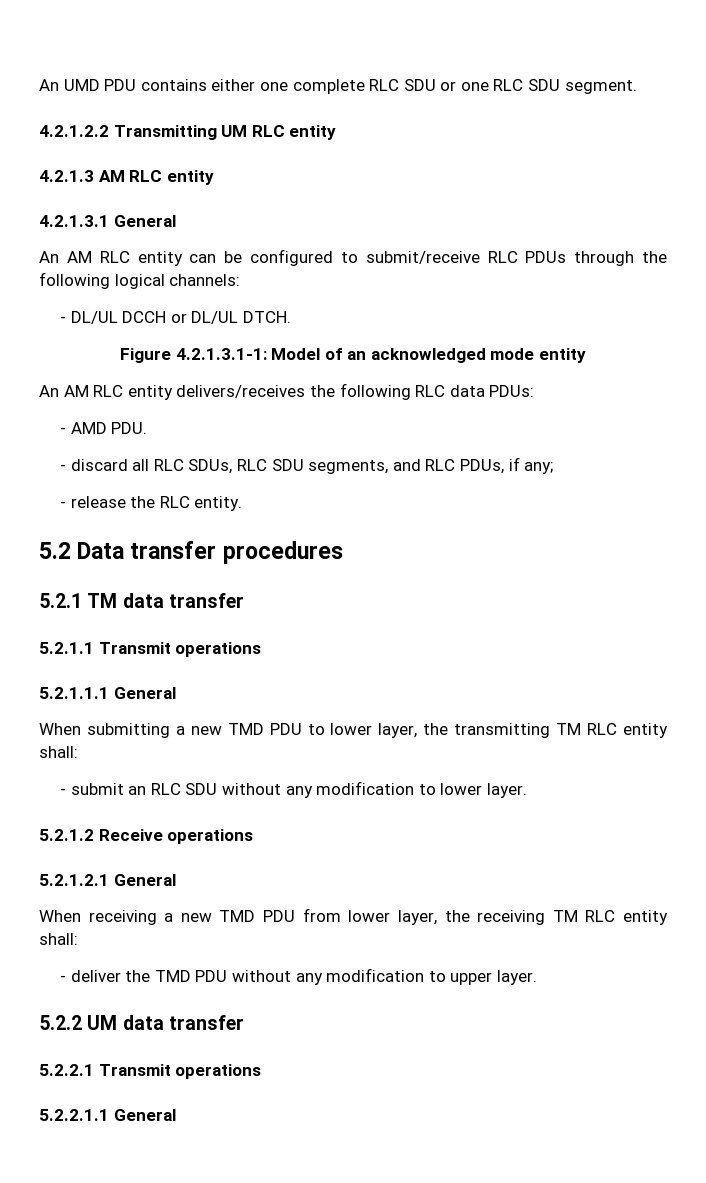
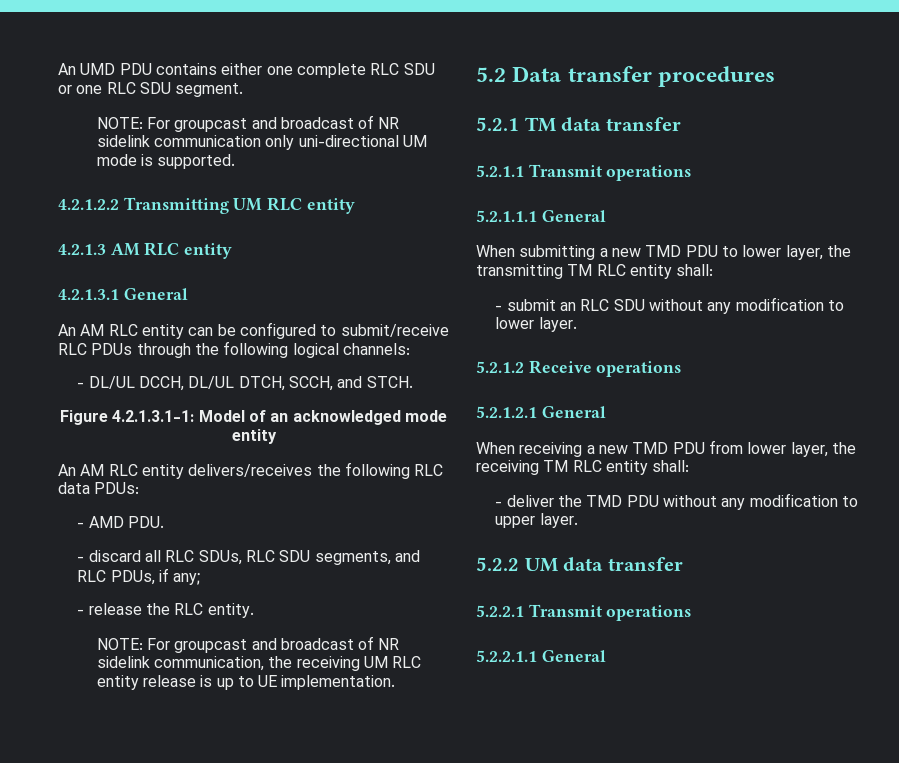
+ NOTE: For groupcast and broadcast of NR sidelink communication only uni-directional UM mode is supported.
- - DL/UL DCCH or DL/UL DTCH.
+ - DL/UL DCCH, DL/UL DTCH, SCCH, and STCH.
+ NOTE: For groupcast and broadcast of NR sidelink communication, the receiving UM RLC entity release is up to UE implementation.

